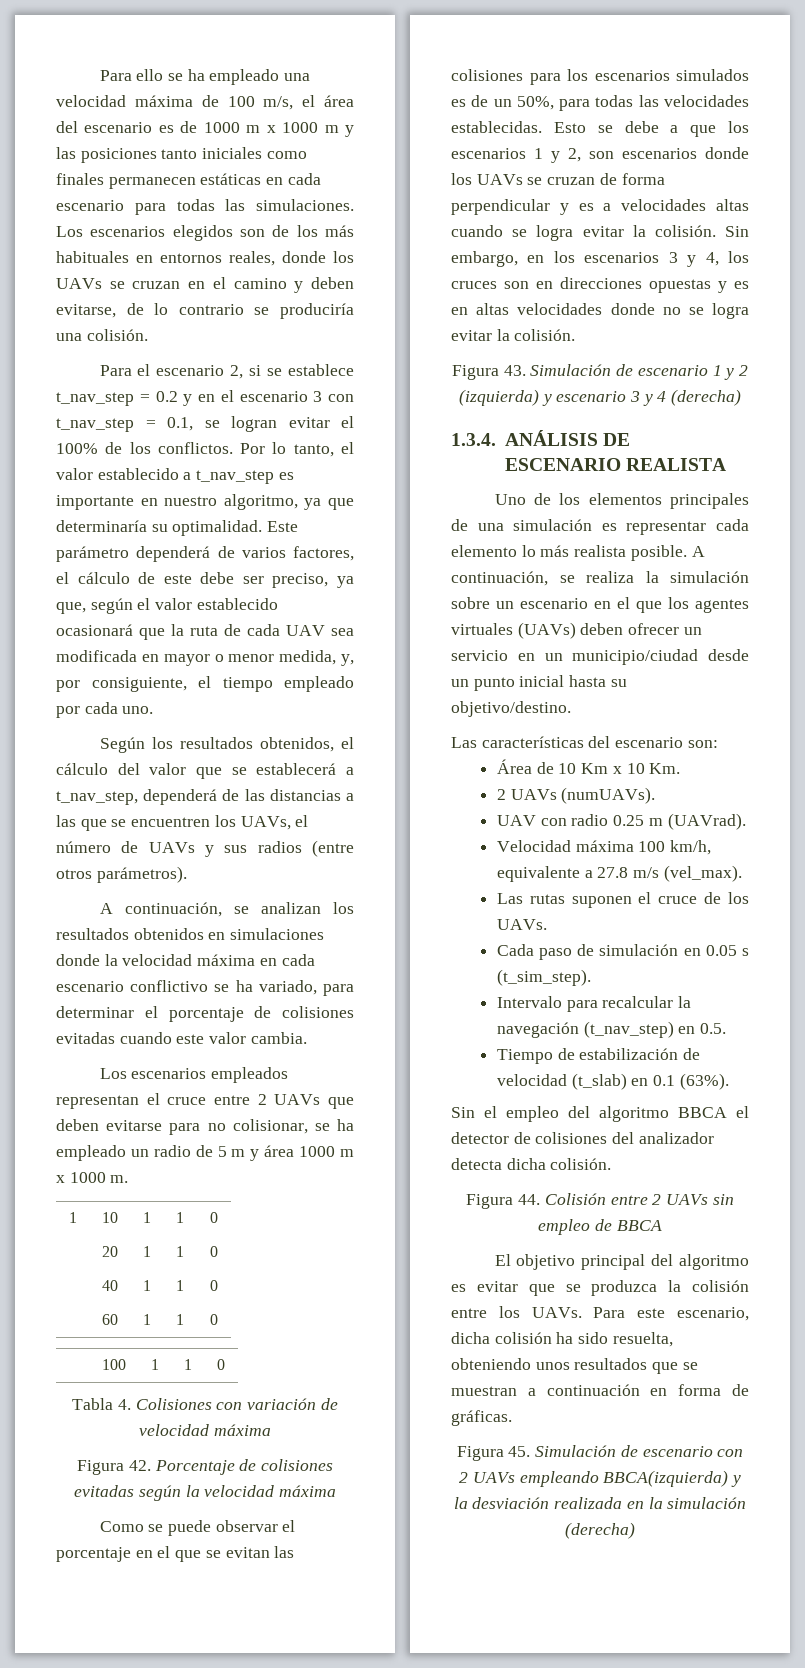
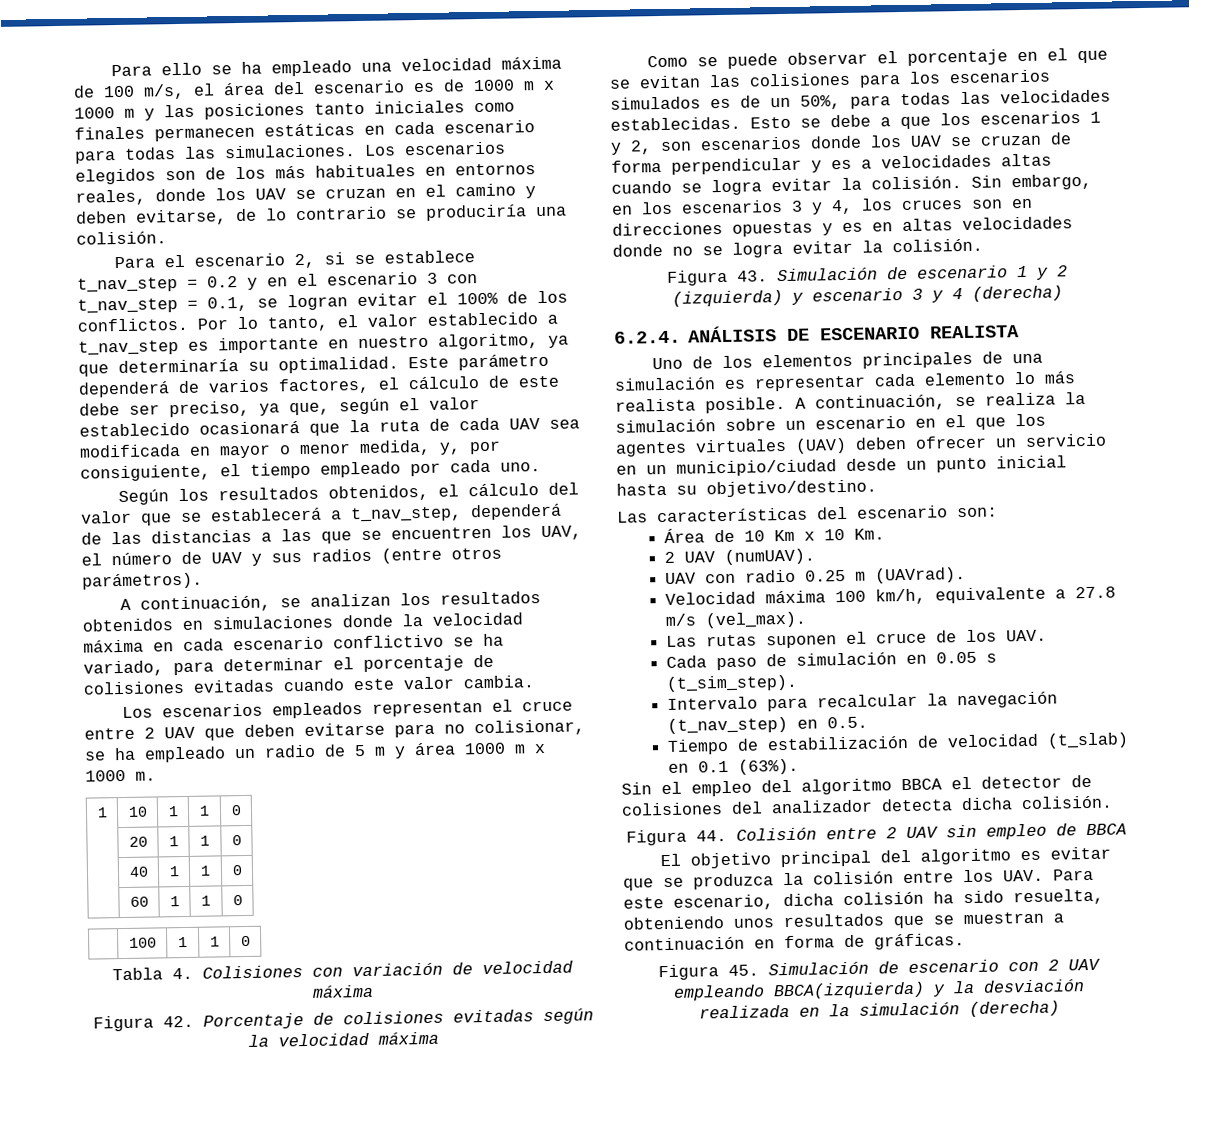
- Los escenarios elegidos son de los más habituales en entornos reales, donde los UAVs se cruzan en el camino y deben evitarse, de lo contrario se produciría una colisión.
+ Los escenarios elegidos son de los más habituales en entornos reales, donde los UAV se cruzan en el camino y deben evitarse, de lo contrario se produciría una colisión.
- Según los resultados obtenidos, el cálculo del valor que se establecerá a t_nav_step, dependerá de las distancias a las que se encuentren los UAVs, el número de UAVs y sus radios (entre otros parámetros).
+ Según los resultados obtenidos, el cálculo del valor que se establecerá a t_nav_step, dependerá de las distancias a las que se encuentren los UAV, el número de UAV y sus radios (entre otros parámetros).
- Los escenarios empleados representan el cruce entre 2 UAVs que deben evitarse para no colisionar, se ha empleado un radio de 5 m y área 1000 m x 1000 m.
+ Los escenarios empleados representan el cruce entre 2 UAV que deben evitarse para no colisionar, se ha empleado un radio de 5 m y área 1000 m x 1000 m.
- Esto se debe a que los escenarios 1 y 2, son escenarios donde los UAVs se cruzan de forma perpendicular y es a velocidades altas cuando se logra evitar la colisión.
+ Esto se debe a que los escenarios 1 y 2, son escenarios donde los UAV se cruzan de forma perpendicular y es a velocidades altas cuando se logra evitar la colisión.
- 1.3.4. ANÁLISIS DE ESCENARIO REALISTA
+ 6.2.4. ANÁLISIS DE ESCENARIO REALISTA
- A continuación, se realiza la simulación sobre un escenario en el que los agentes virtuales (UAVs) deben ofrecer un servicio en un municipio/ciudad desde un punto inicial hasta su objetivo/destino.
+ A continuación, se realiza la simulación sobre un escenario en el que los agentes virtuales (UAV) deben ofrecer un servicio en un municipio/ciudad desde un punto inicial hasta su objetivo/destino.
- 2 UAVs (numUAVs).
+ 2 UAV (numUAV).
- Las rutas suponen el cruce de los UAVs.
+ Las rutas suponen el cruce de los UAV.
- Figura 44. Colisión entre 2 UAVs sin empleo de BBCA
+ Figura 44. Colisión entre 2 UAV sin empleo de BBCA
- El objetivo principal del algoritmo es evitar que se produzca la colisión entre los UAVs. Para este escenario, dicha colisión ha sido resuelta, obteniendo unos resultados que se muestran a continuación en forma de gráficas.
+ El objetivo principal del algoritmo es evitar que se produzca la colisión entre los UAV. Para este escenario, dicha colisión ha sido resuelta, obteniendo unos resultados que se muestran a continuación en forma de gráficas.
- Figura 45. Simulación de escenario con 2 UAVs empleando BBCA(izquierda) y la desviación realizada en la simulación (derecha)
+ Figura 45. Simulación de escenario con 2 UAV empleando BBCA(izquierda) y la desviación realizada en la simulación (derecha)

